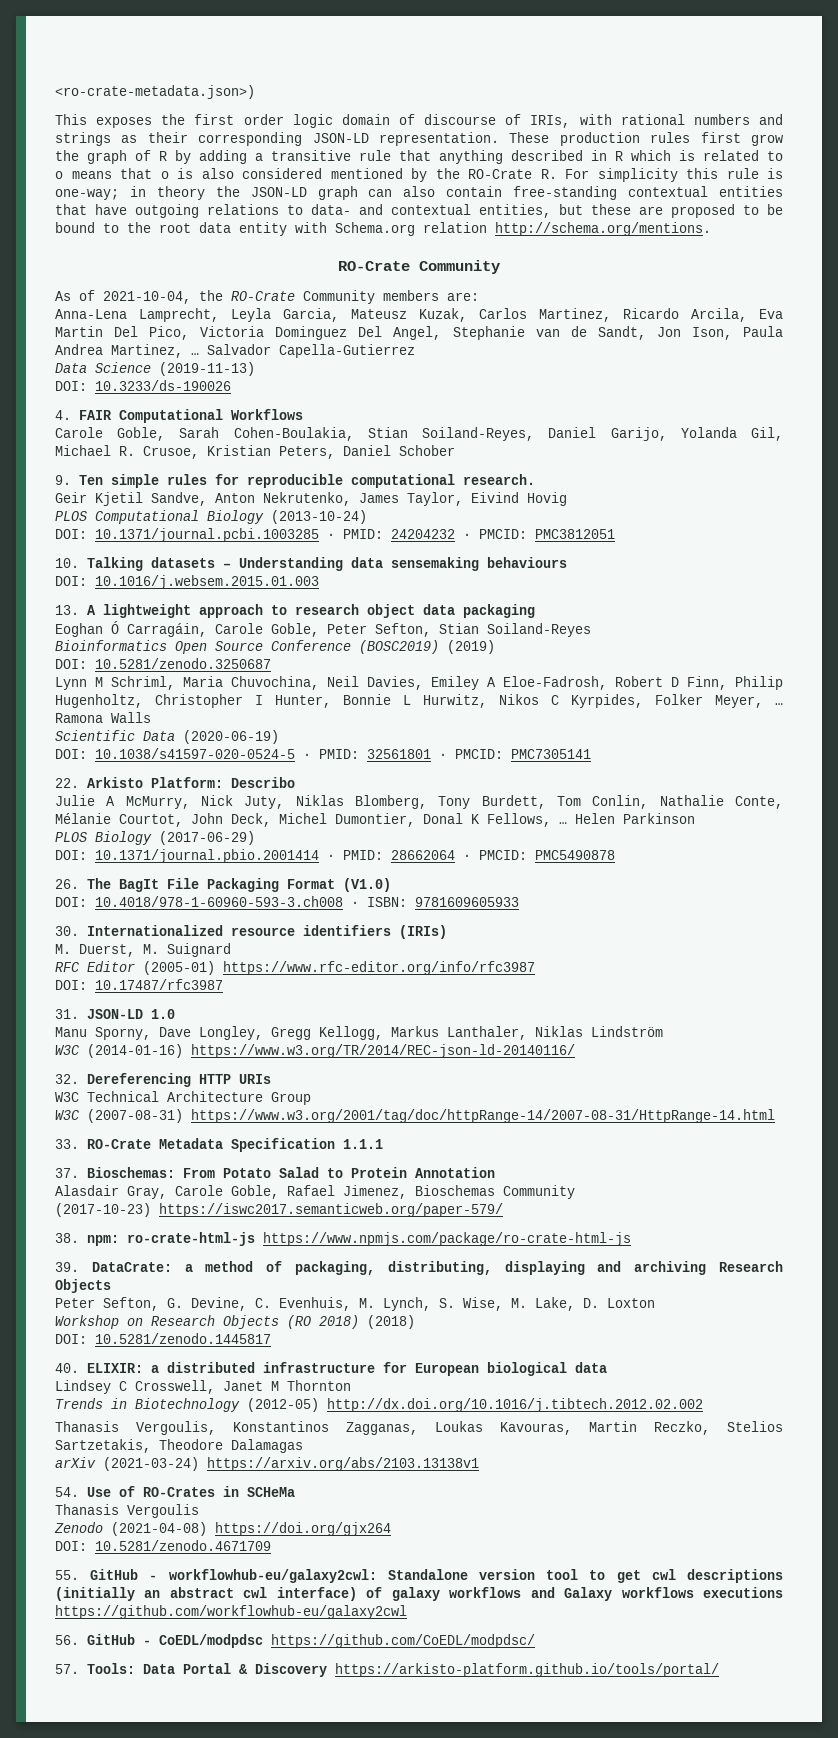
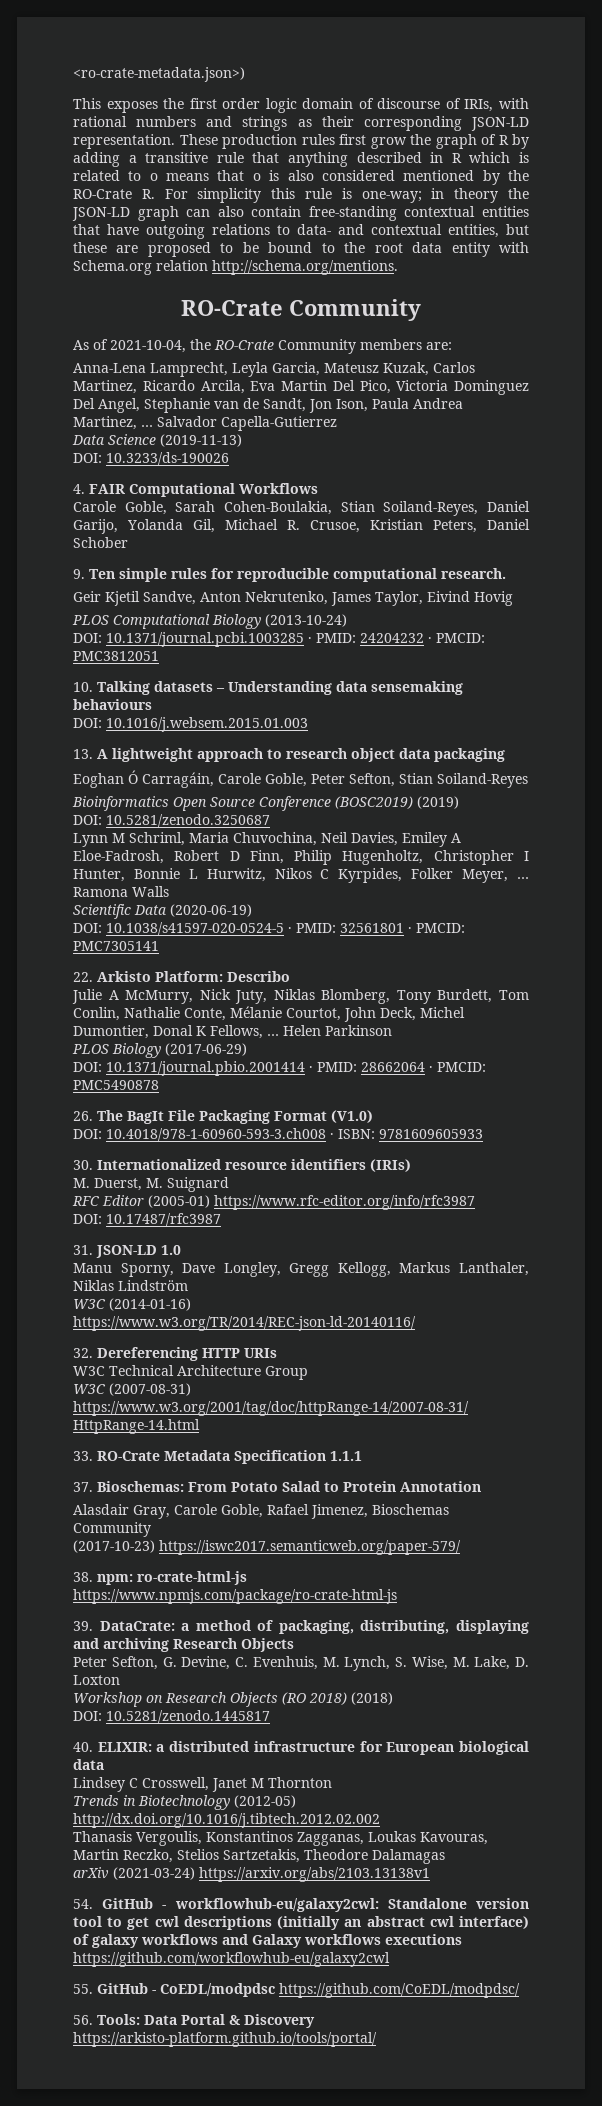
- 54. Use of RO-Crates in SCHeMa
- Thanasis Vergoulis
- Zenodo (2021-04-08) https://doi.org/gjx264
- DOI: 10.5281/zenodo.4671709
- 55. GitHub - workflowhub-eu/galaxy2cwl: Standalone version tool to get cwl descriptions (initially an abstract cwl interface) of galaxy workflows and Galaxy workflows executions https://github.com/workflowhub-eu/galaxy2cwl
+ 54. GitHub - workflowhub-eu/galaxy2cwl: Standalone version tool to get cwl descriptions (initially an abstract cwl interface) of galaxy workflows and Galaxy workflows executions https://github.com/workflowhub-eu/galaxy2cwl
- 56. GitHub - CoEDL/modpdsc https://github.com/CoEDL/modpdsc/
+ 55. GitHub - CoEDL/modpdsc https://github.com/CoEDL/modpdsc/
- 57. Tools: Data Portal & Discovery https://arkisto-platform.github.io/tools/portal/
+ 56. Tools: Data Portal & Discovery https://arkisto-platform.github.io/tools/portal/

